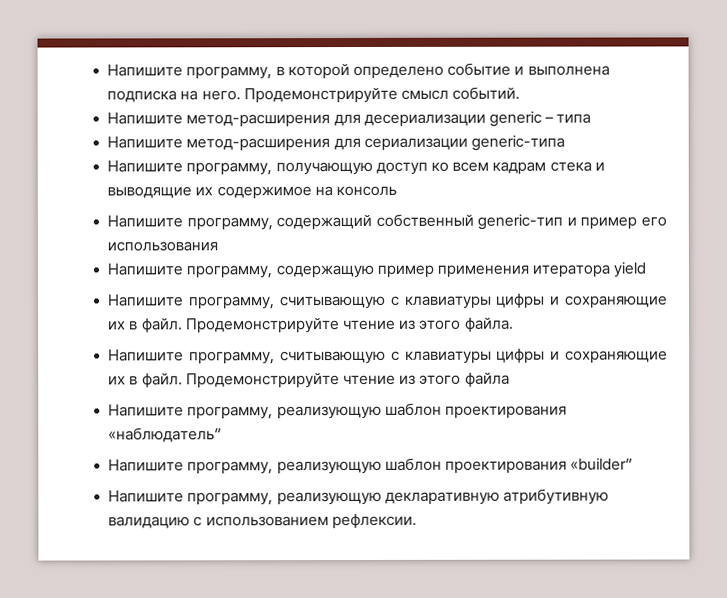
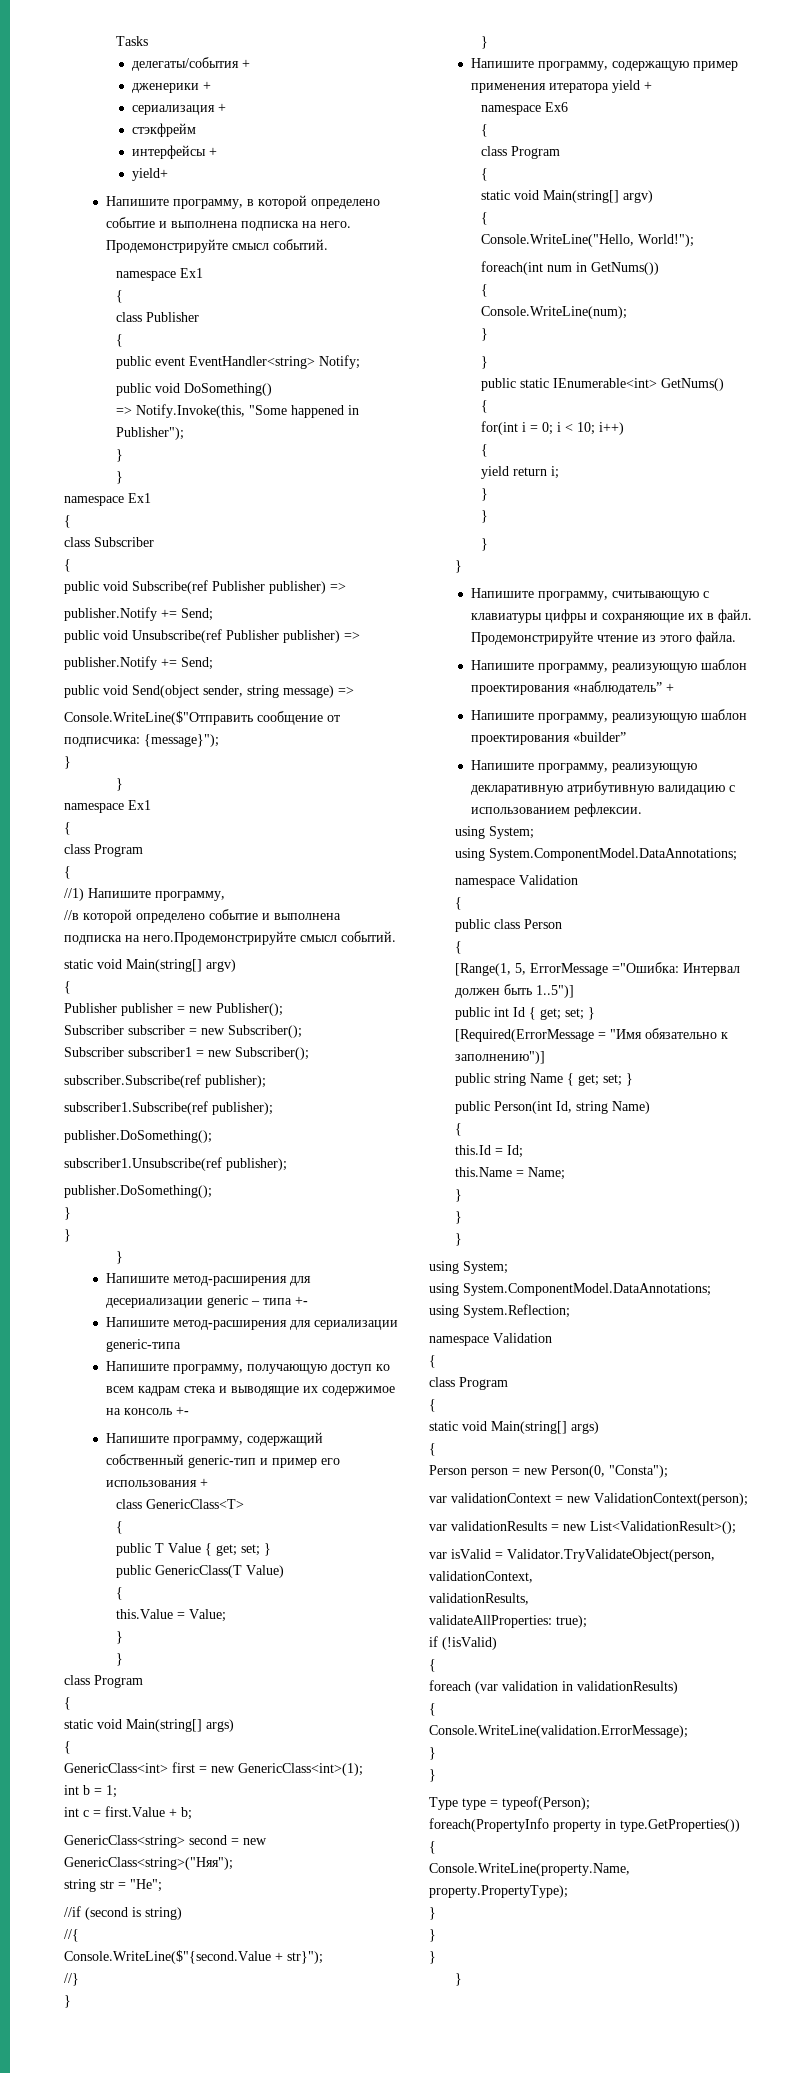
+ Tasks
+ делегаты/события +
+ дженерики +
+ сериализация +
+ стэкфрейм
+ интерфейсы +
+ yield+
  Продемонстрируйте смысл событий.
+ namespace Ex1
+ {
+ class Publisher
+ {
+ public event EventHandler<string> Notify;
+ public void DoSomething()
+ => Notify.Invoke(this, "Some happened in Publisher");
+ }
+ }
+ namespace Ex1
+ {
+ class Subscriber
+ {
+ public void Subscribe(ref Publisher publisher) =>
+ publisher.Notify += Send;
+ public void Unsubscribe(ref Publisher publisher) =>
+ publisher.Notify += Send;
+ public void Send(object sender, string message) =>
+ Console.WriteLine($"Отправить сообщение от подписчика: {message}");
+ }
+ }
+ namespace Ex1
+ {
+ class Program
+ {
+ //1) Напишите программу,
+ //в которой определено событие и выполнена подписка на него.Продемонстрируйте смысл событий.
+ static void Main(string[] argv)
+ {
+ Publisher publisher = new Publisher();
+ Subscriber subscriber = new Subscriber();
+ Subscriber subscriber1 = new Subscriber();
+ subscriber.Subscribe(ref publisher);
+ subscriber1.Subscribe(ref publisher);
+ publisher.DoSomething();
+ subscriber1.Unsubscribe(ref publisher);
+ publisher.DoSomething();
+ }
+ }
+ }
- Напишите метод-расширения для десериализации generic – типа
+ Напишите метод-расширения для десериализации generic – типа +-
- Напишите программу, получающую доступ ко всем кадрам стека и выводящие их содержимое на консоль
+ Напишите программу, получающую доступ ко всем кадрам стека и выводящие их содержимое на консоль +-
- Напишите программу, содержащий собственный generic-тип и пример его использования
+ Напишите программу, содержащий собственный generic-тип и пример его использования +
+ class GenericClass<T>
+ {
+ public T Value { get; set; }
+ public GenericClass(T Value)
+ {
+ this.Value = Value;
+ }
+ }
+ class Program
+ {
+ static void Main(string[] args)
+ {
+ GenericClass<int> first = new GenericClass<int>(1);
+ int b = 1;
+ int c = first.Value + b;
+ GenericClass<string> second = new GenericClass<string>("Няя");
+ string str = "Не";
+ //if (second is string)
+ //{
+ Console.WriteLine($"{second.Value + str}");
+ //}
+ }
+ }
- Напишите программу, содержащую пример применения итератора yield
+ Напишите программу, содержащую пример применения итератора yield +
+ namespace Ex6
+ {
+ class Program
+ {
+ static void Main(string[] argv)
+ {
+ Console.WriteLine("Hello, World!");
+ foreach(int num in GetNums())
+ {
+ Console.WriteLine(num);
+ }
+ }
+ public static IEnumerable<int> GetNums()
+ {
+ for(int i = 0; i < 10; i++)
+ {
+ yield return i;
+ }
+ }
+ }
+ }
- Напишите программу, считывающую с клавиатуры цифры и сохраняющие их в файл. Продемонстрируйте чтение из этого файла
- Напишите программу, реализующую шаблон проектирования «наблюдатель”
+ Напишите программу, реализующую шаблон проектирования «наблюдатель” +
  Напишите программу, реализующую декларативную атрибутивную валидацию с использованием рефлексии.
+ using System;
+ using System.ComponentModel.DataAnnotations;
+ namespace Validation
+ {
+ public class Person
+ {
+ [Range(1, 5, ErrorMessage ="Ошибка: Интервал должен быть 1..5")]
+ public int Id { get; set; }
+ [Required(ErrorMessage = "Имя обязательно к заполнению")]
+ public string Name { get; set; }
+ public Person(int Id, string Name)
+ {
+ this.Id = Id;
+ this.Name = Name;
+ }
+ }
+ }
+ using System;
+ using System.ComponentModel.DataAnnotations;
+ using System.Reflection;
+ namespace Validation
+ {
+ class Program
+ {
+ static void Main(string[] args)
+ {
+ Person person = new Person(0, "Consta");
+ var validationContext = new ValidationContext(person);
+ var validationResults = new List<ValidationResult>();
+ var isValid = Validator.TryValidateObject(person, validationContext,
+ validationResults,
+ validateAllProperties: true);
+ if (!isValid)
+ {
+ foreach (var validation in validationResults)
+ {
+ Console.WriteLine(validation.ErrorMessage);
+ }
+ }
+ Type type = typeof(Person);
+ foreach(PropertyInfo property in type.GetProperties())
+ {
+ Console.WriteLine(property.Name, property.PropertyType);
+ }
+ }
+ }
+ }

